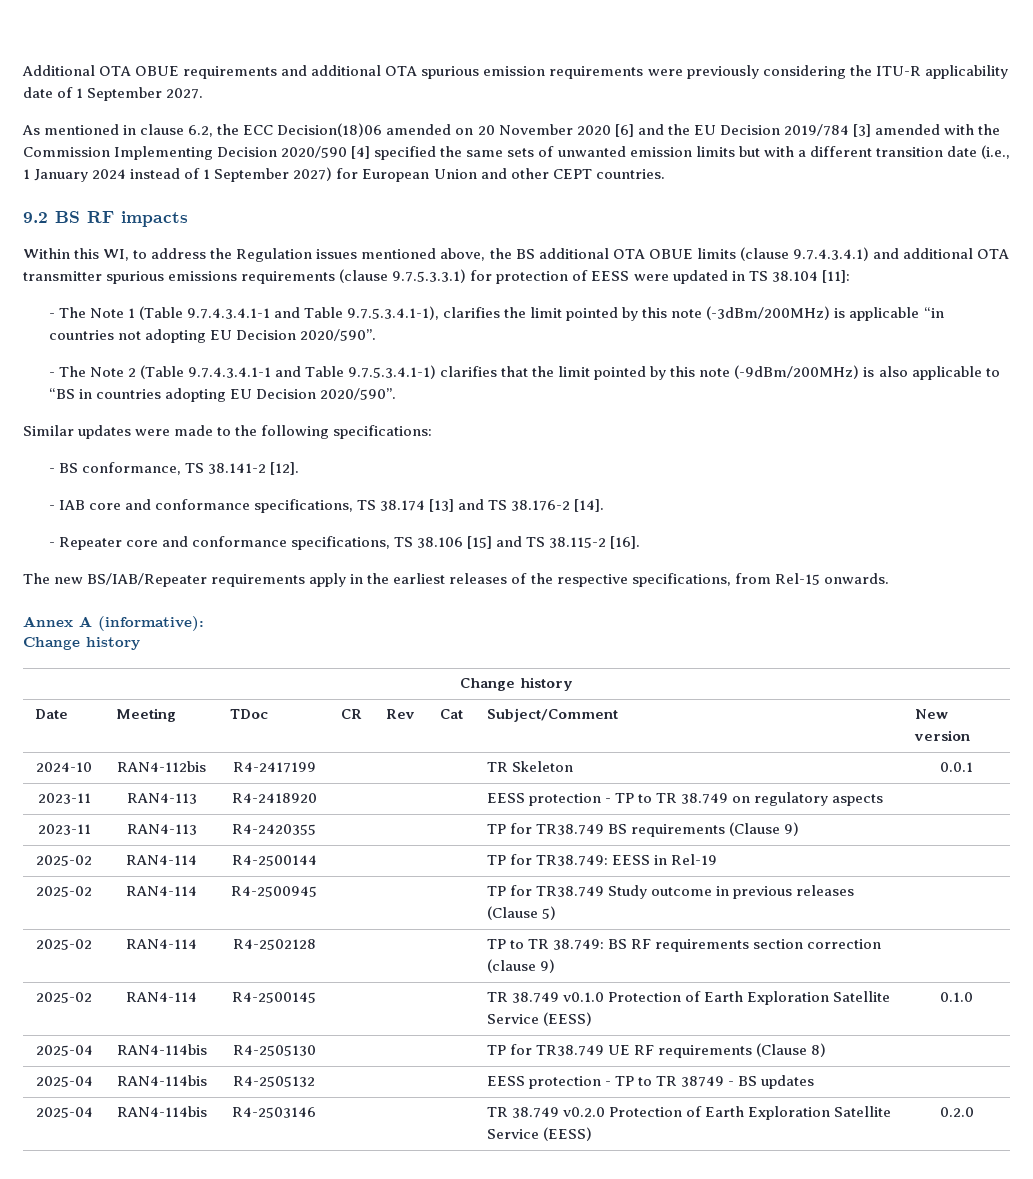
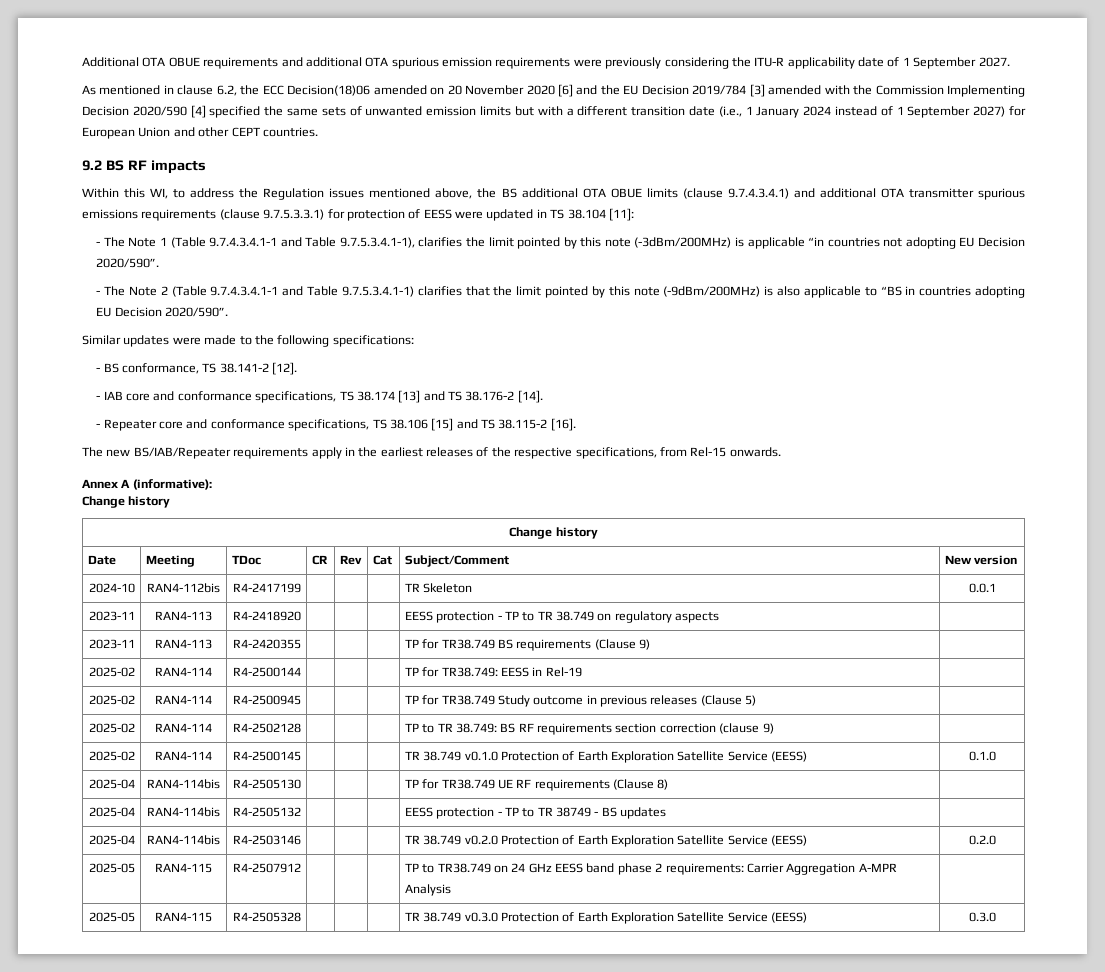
+ 2025-05 | RAN4-115 | R4-2507912 | | | | TP to TR38.749 on 24 GHz EESS band phase 2 requirements: Carrier Aggregation A-MPR Analysis |
+ 2025-05 | RAN4-115 | R4-2505328 | | | | TR 38.749 v0.3.0 Protection of Earth Exploration Satellite Service (EESS) | 0.3.0

